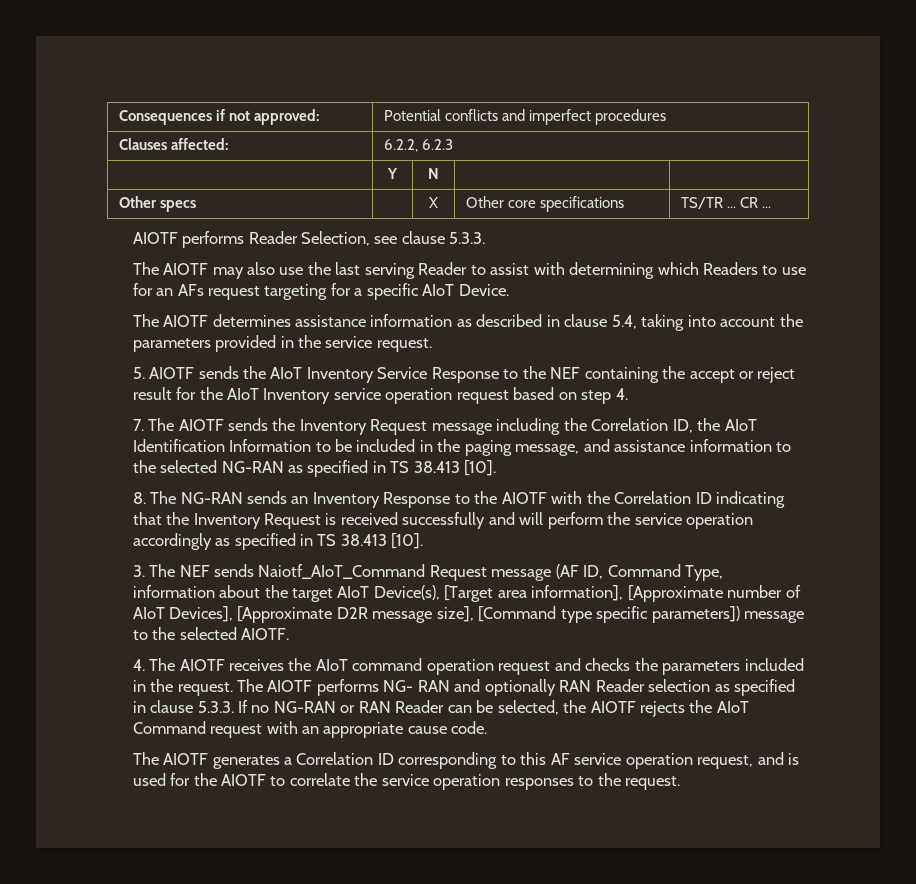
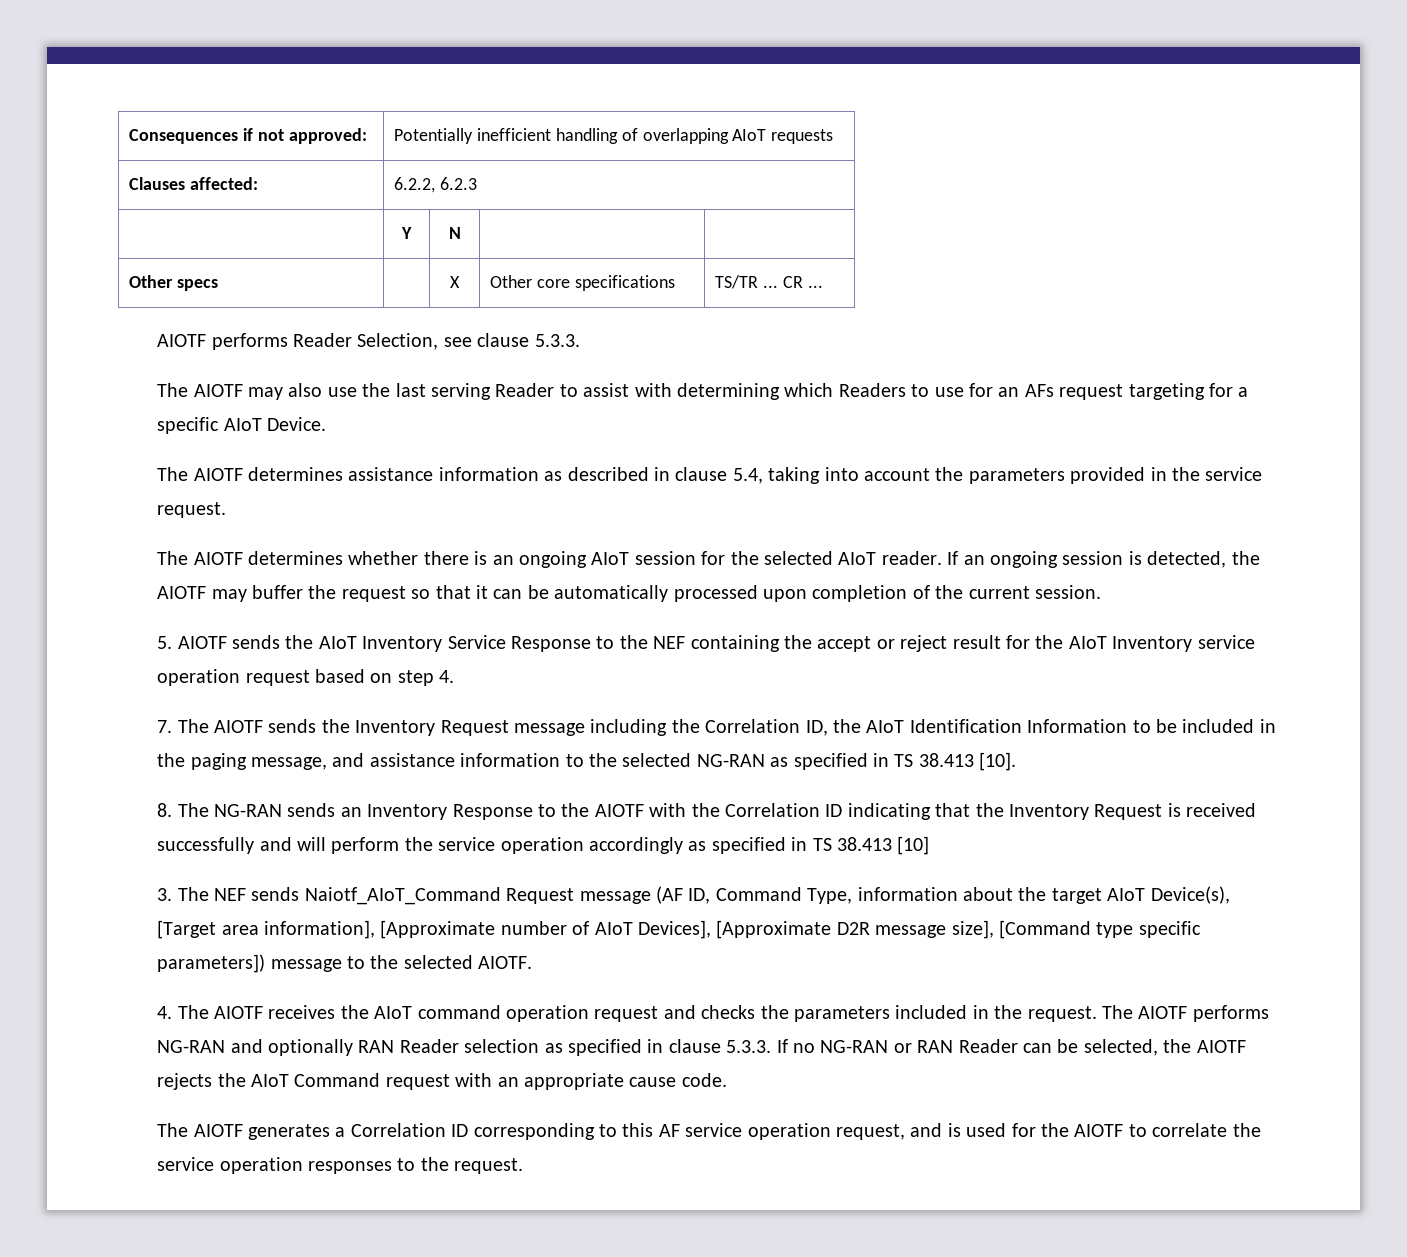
- Consequences if not approved: | Potential conflicts and imperfect procedures
+ Consequences if not approved: | Potentially inefficient handling of overlapping AIoT requests
+ The AIOTF determines whether there is an ongoing AIoT session for the selected AIoT reader. If an ongoing session is detected, the AIOTF may buffer the request so that it can be automatically processed upon completion of the current session.
- 8. The NG-RAN sends an Inventory Response to the AIOTF with the Correlation ID indicating that the Inventory Request is received successfully and will perform the service operation accordingly as specified in TS 38.413 [10].
+ 8. The NG-RAN sends an Inventory Response to the AIOTF with the Correlation ID indicating that the Inventory Request is received successfully and will perform the service operation accordingly as specified in TS 38.413 [10]
- The AIOTF performs NG- RAN and optionally RAN Reader selection as specified in clause 5.3.3. If no NG-RAN or RAN Reader can be selected, the AIOTF rejects the AIoT Command request with an appropriate cause code.
+ The AIOTF performs NG-RAN and optionally RAN Reader selection as specified in clause 5.3.3. If no NG-RAN or RAN Reader can be selected, the AIOTF rejects the AIoT Command request with an appropriate cause code.

